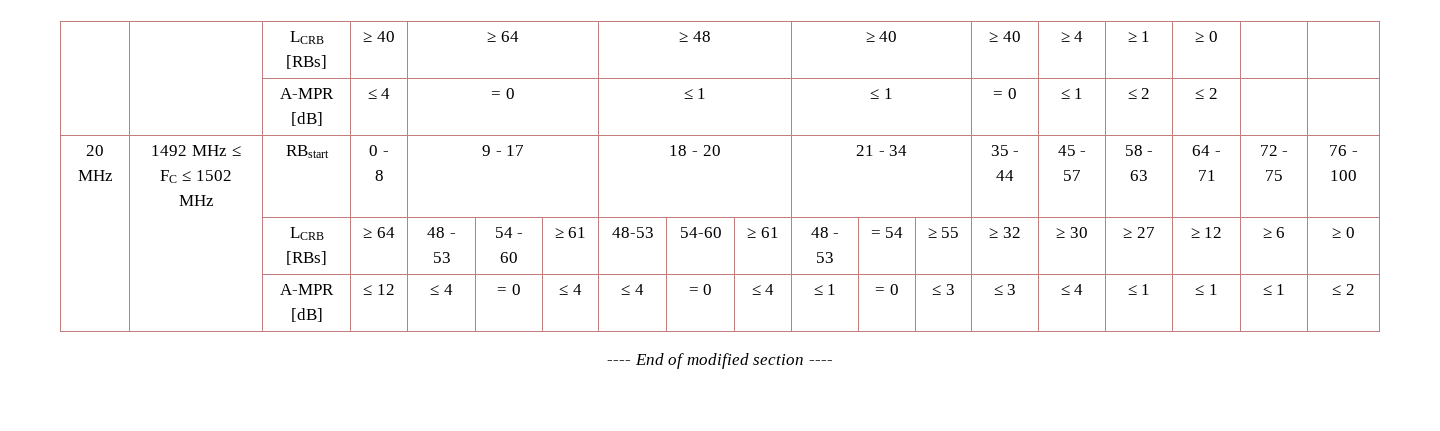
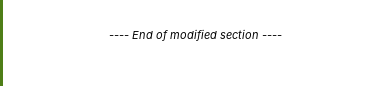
- | | LCRB [RBs] | ≥ 40 | ≥ 64 | ≥ 48 | ≥ 40 | ≥ 40 | ≥ 4 | ≥ 1 | ≥ 0 | |
- | | A-MPR [dB] | ≤ 4 | = 0 | ≤ 1 | ≤ 1 | = 0 | ≤ 1 | ≤ 2 | ≤ 2 | |
- 20 MHz | 1492 MHz ≤ FC ≤ 1502 MHz | RBstart | 0 - 8 | 9 - 17 | 18 - 20 | 21 - 34 | 35 - 44 | 45 - 57 | 58 - 63 | 64 - 71 | 72 - 75 | 76 - 100
- | | LCRB [RBs] | ≥ 64 | 48 - 53 | 54 - 60 | ≥ 61 | 48-53 | 54-60 | ≥ 61 | 48 - 53 | = 54 | ≥ 55 | ≥ 32 | ≥ 30 | ≥ 27 | ≥ 12 | ≥ 6 | ≥ 0
- | | A-MPR [dB] | ≤ 12 | ≤ 4 | = 0 | ≤ 4 | ≤ 4 | = 0 | ≤ 4 | ≤ 1 | = 0 | ≤ 3 | ≤ 3 | ≤ 4 | ≤ 1 | ≤ 1 | ≤ 1 | ≤ 2

